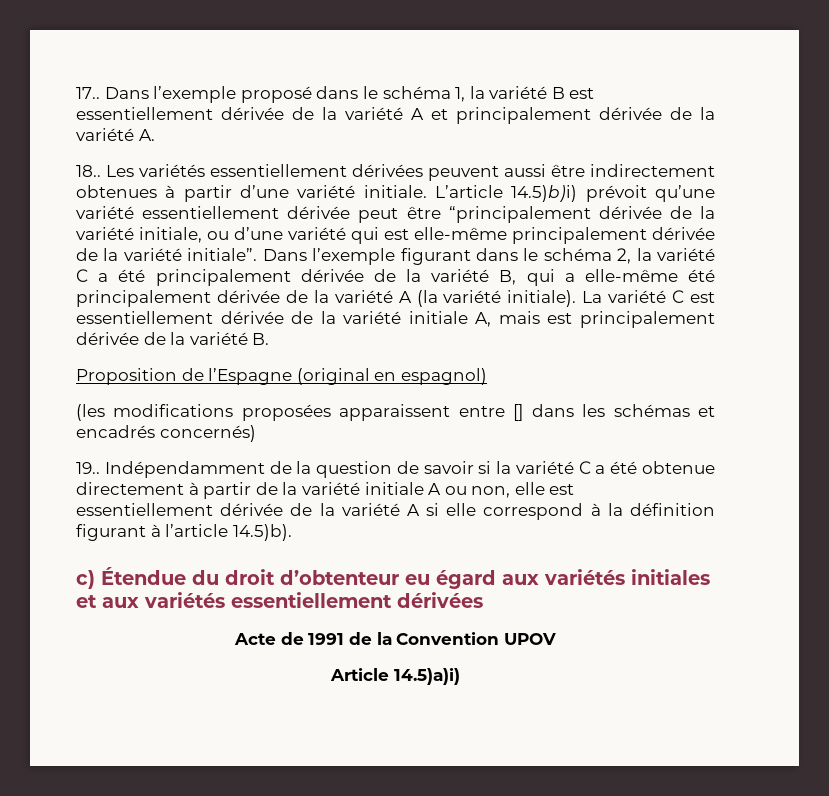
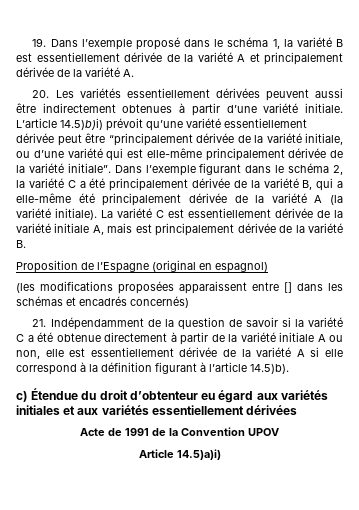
- 17.. Dans l’exemple proposé dans le schéma 1, la variété B est essentiellement dérivée de la variété A et principalement dérivée de la variété A.
+ 19. Dans l’exemple proposé dans le schéma 1, la variété B est essentiellement dérivée de la variété A et principalement dérivée de la variété A.
- 18.. Les variétés essentiellement dérivées peuvent aussi être indirectement obtenues à partir d’une variété initiale.
+ 20. Les variétés essentiellement dérivées peuvent aussi être indirectement obtenues à partir d’une variété initiale.
- 19.. Indépendamment de la question de savoir si la variété C a été obtenue directement à partir de la variété initiale A ou non, elle est essentiellement dérivée de la variété A si elle correspond à la définition figurant à l’article 14.5)b).
+ 21. Indépendamment de la question de savoir si la variété C a été obtenue directement à partir de la variété initiale A ou non, elle est essentiellement dérivée de la variété A si elle correspond à la définition figurant à l’article 14.5)b).

